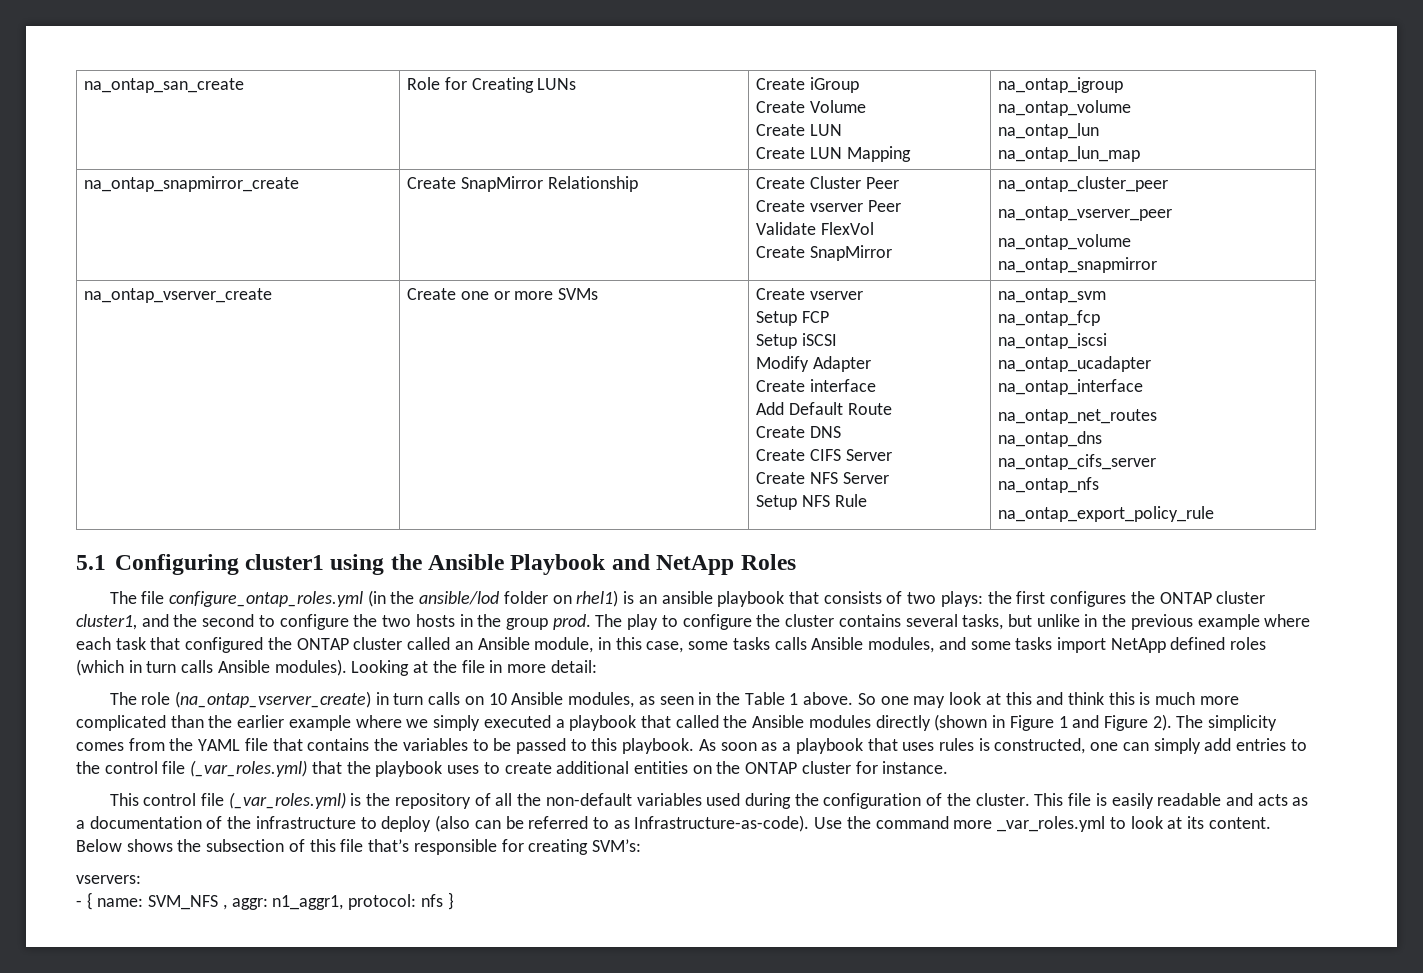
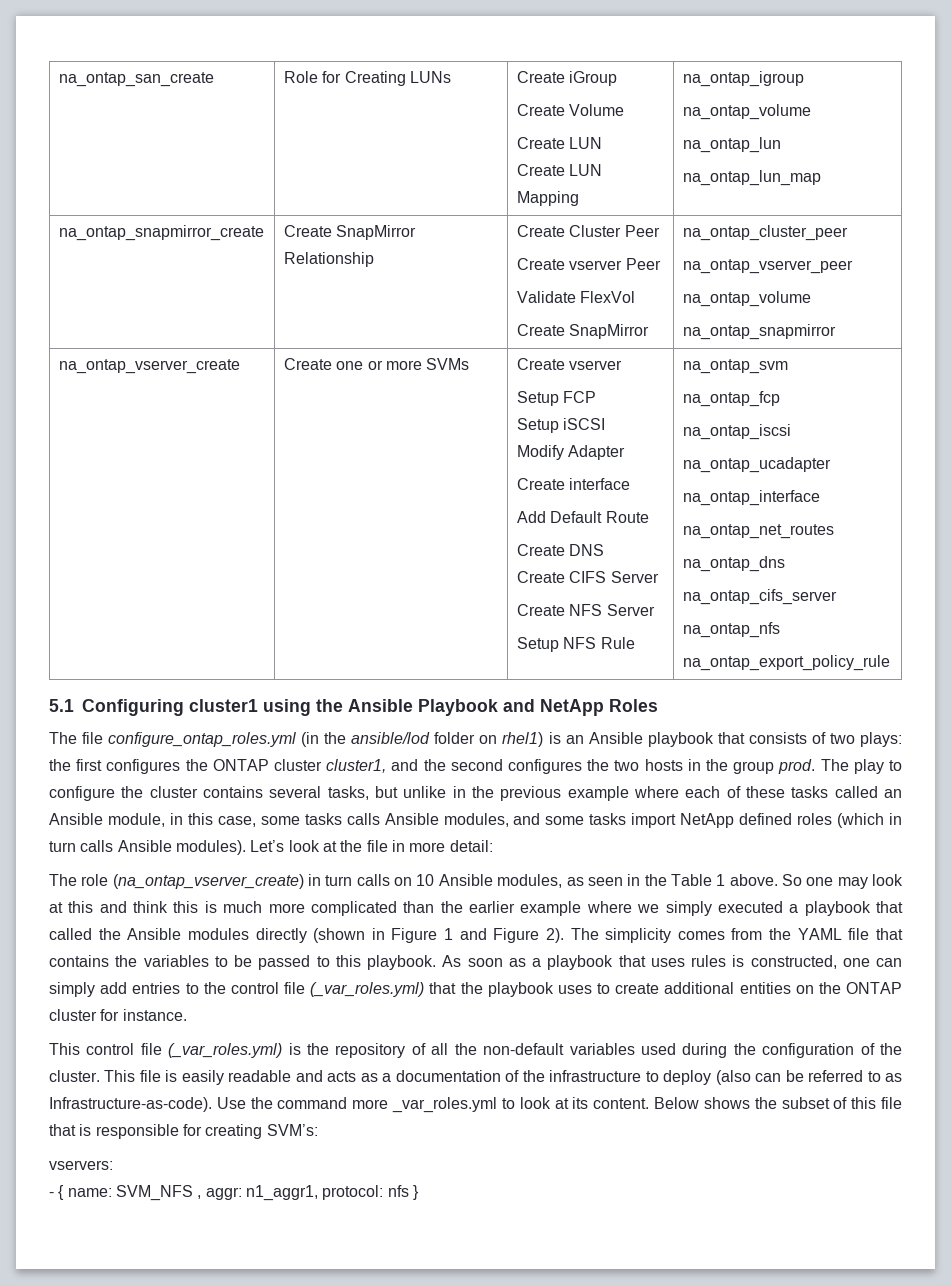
- The file configure_ontap_roles.yml (in the ansible/lod folder on rhel1) is an ansible playbook that consists of two plays: the first configures the ONTAP cluster cluster1, and the second to configure the two hosts in the group prod.
+ The file configure_ontap_roles.yml (in the ansible/lod folder on rhel1) is an Ansible playbook that consists of two plays: the first configures the ONTAP cluster cluster1, and the second configures the two hosts in the group prod.
- The play to configure the cluster contains several tasks, but unlike in the previous example where each task that configured the ONTAP cluster called an Ansible module, in this case, some tasks calls Ansible modules, and some tasks import NetApp defined roles (which in turn calls Ansible modules).
+ The play to configure the cluster contains several tasks, but unlike in the previous example where each of these tasks called an Ansible module, in this case, some tasks calls Ansible modules, and some tasks import NetApp defined roles (which in turn calls Ansible modules).
- Looking at the file in more detail:
+ Let’s look at the file in more detail:
- Below shows the subsection of this file that’s responsible for creating SVM’s:
+ Below shows the subset of this file that is responsible for creating SVM’s:

